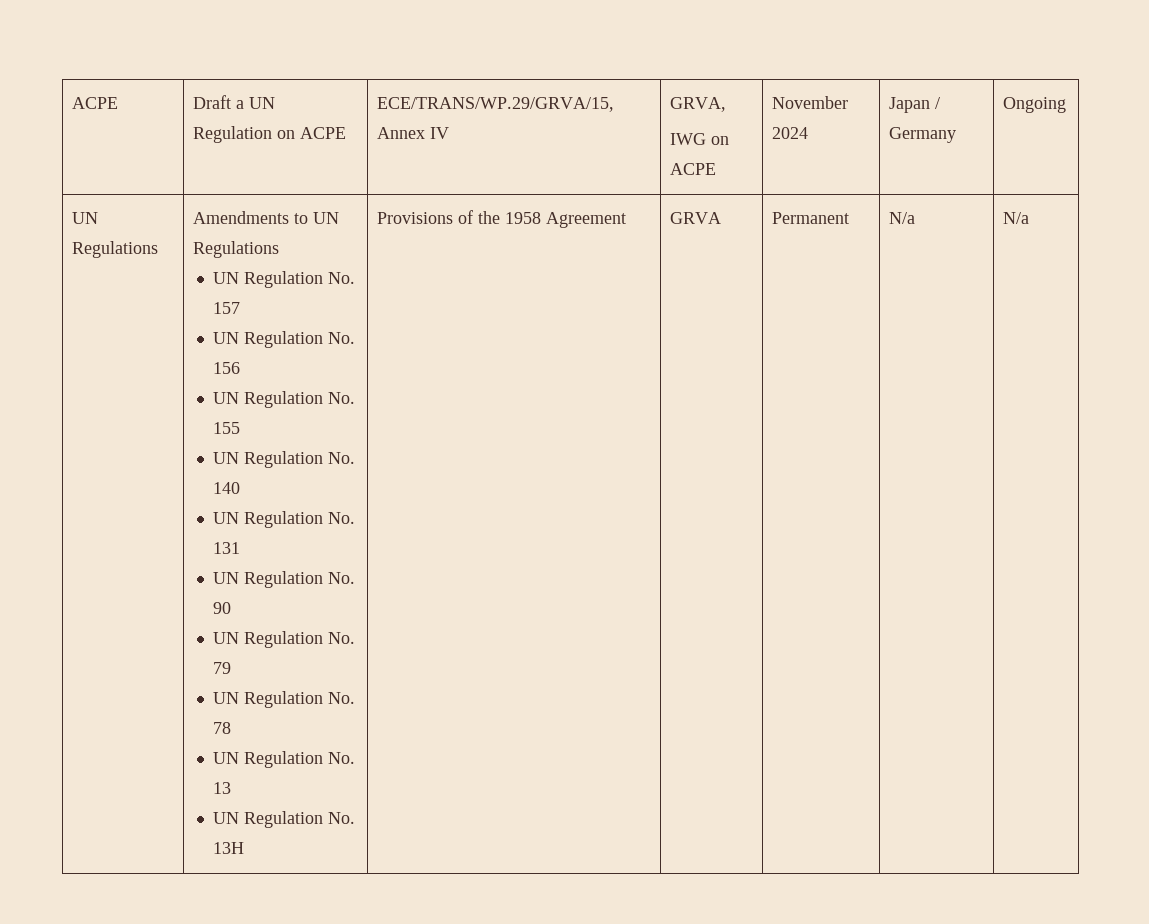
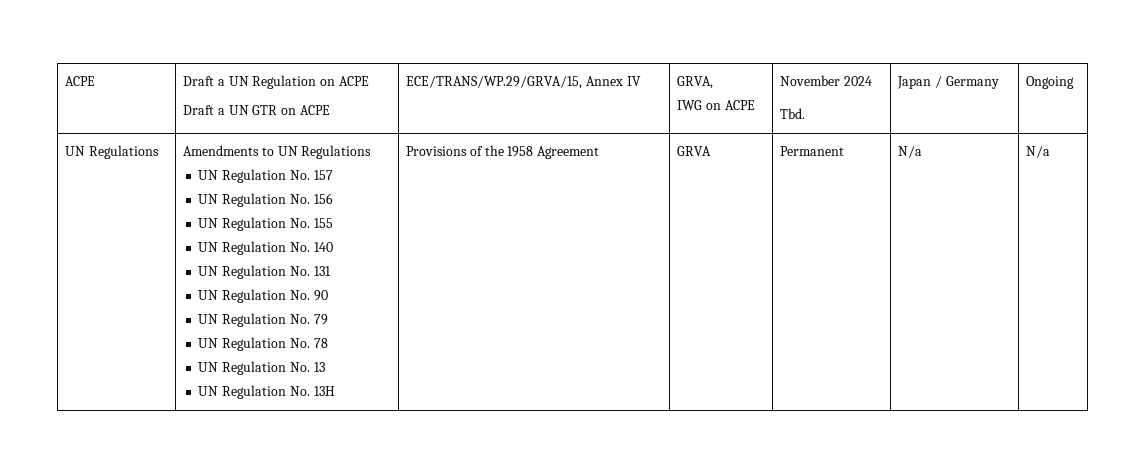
- ACPE | Draft a UN Regulation on ACPE | ECE/TRANS/WP.29/GRVA/15, Annex IV | GRVA,
- IWG on ACPE | November 2024 | Japan / Germany | Ongoing
+ ACPE | Draft a UN Regulation on ACPE
+ Draft a UN GTR on ACPE | ECE/TRANS/WP.29/GRVA/15, Annex IV | GRVA,
+ IWG on ACPE | November 2024
+ Tbd. | Japan / Germany | Ongoing

